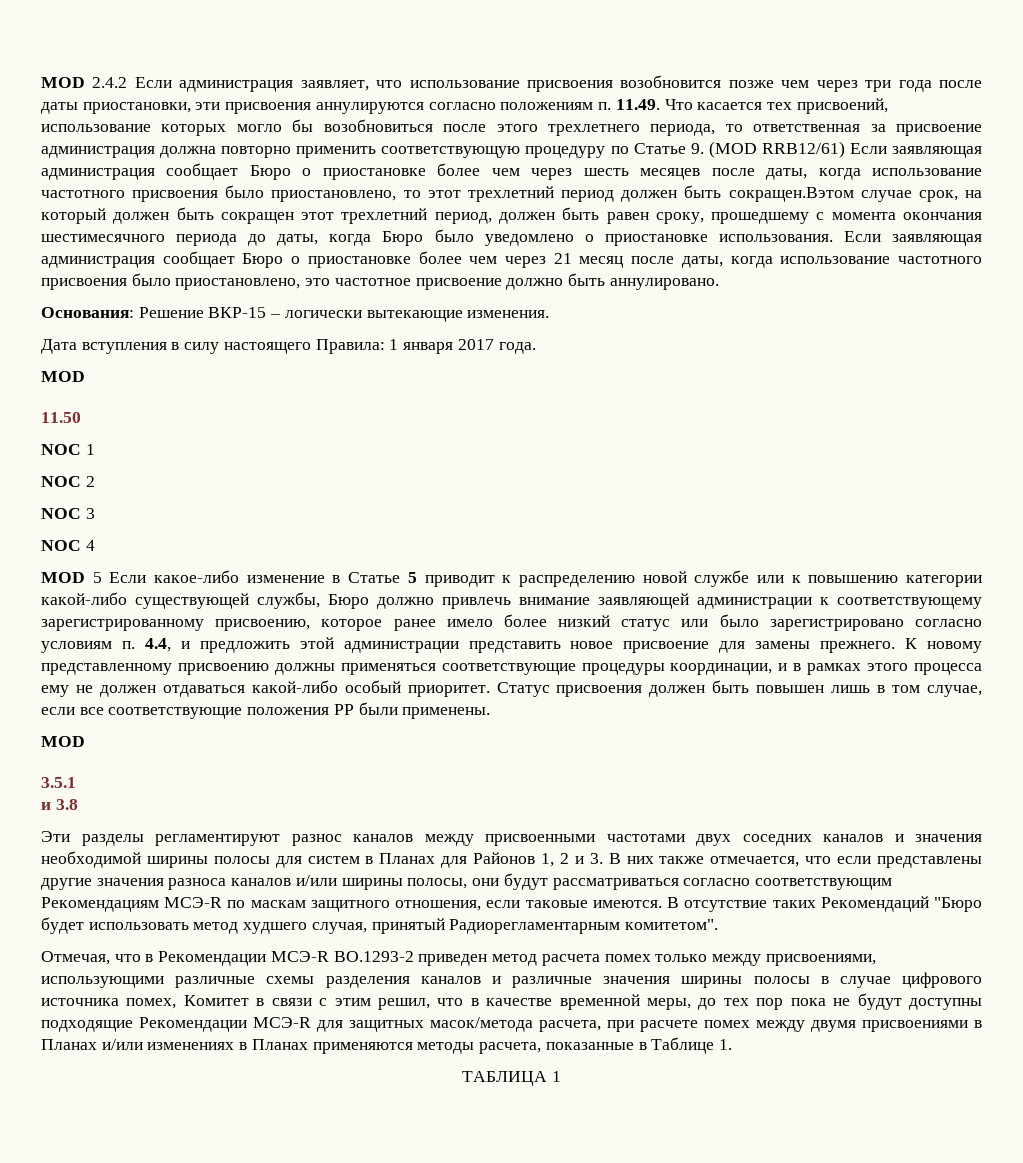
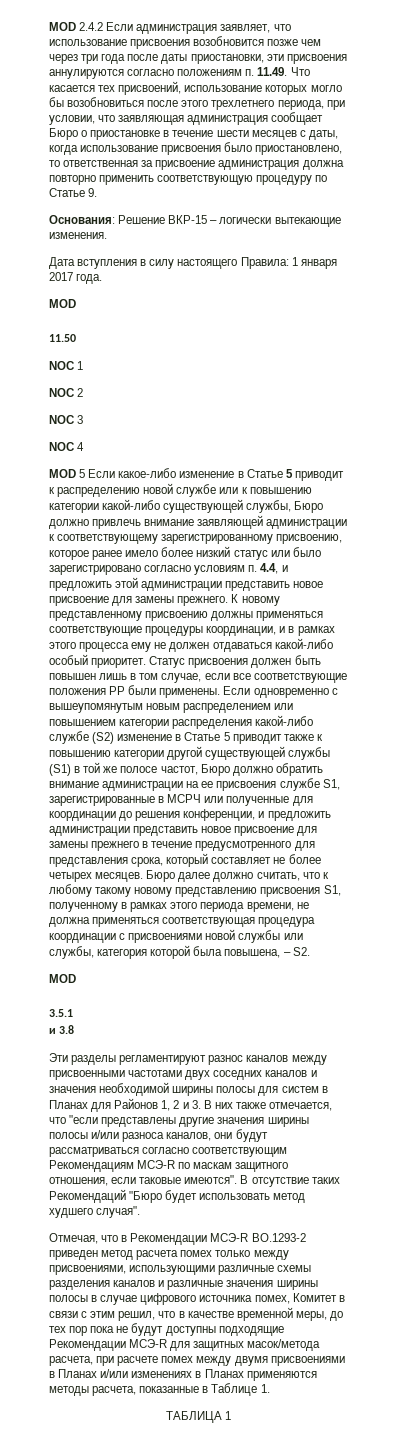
- MOD 2.4.2 Если администрация заявляет, что использование присвоения возобновится позже чем через три года после даты приостановки, эти присвоения аннулируются согласно положениям п. 11.49. Что касается тех присвоений, использование которых могло бы возобновиться после этого трехлетнего периода, то ответственная за присвоение администрация должна повторно применить соответствующую процедуру по Статье 9. (MOD RRB12/61) Если заявляющая администрация сообщает Бюро о приостановке более чем через шесть месяцев после даты, когда использование частотного присвоения было приостановлено, то этот трехлетний период должен быть сокращен.Вэтом случае срок, на который должен быть сокращен этот трехлетний период, должен быть равен сроку, прошедшему с момента окончания шестимесячного периода до даты, когда Бюро было уведомлено о приостановке использования. Если заявляющая администрация сообщает Бюро о приостановке более чем через 21 месяц после даты, когда использование частотного присвоения было приостановлено, это частотное присвоение должно быть аннулировано.
+ MOD 2.4.2 Если администрация заявляет, что использование присвоения возобновится позже чем через три года после даты приостановки, эти присвоения аннулируются согласно положениям п. 11.49. Что касается тех присвоений, использование которых могло бы возобновиться после этого трехлетнего периода, при условии, что заявляющая администрация сообщает Бюро о приостановке в течение шести месяцев с даты, когда использование присвоения было приостановлено, то ответственная за присвоение администрация должна повторно применить соответствующую процедуру по Статье 9.
+ Если одновременно с вышеупомянутым новым распределением или повышением категории распределения какой-либо службе (S2) изменение в Статье 5 приводит также к повышению категории другой существующей службы (S1) в той же полосе частот, Бюро должно обратить внимание администрации на ее присвоения службе S1, зарегистрированные в МСРЧ или полученные для координации до решения конференции, и предложить администрации представить новое присвоение для замены прежнего в течение предусмотренного для представления срока, который составляет не более четырех месяцев. Бюро далее должно считать, что к любому такому новому представлению присвоения S1, полученному в рамках этого периода времени, не должна применяться соответствующая процедура координации с присвоениями новой службы или службы, категория которой была повышена, – S2.
- Эти разделы регламентируют разнос каналов между присвоенными частотами двух соседних каналов и значения необходимой ширины полосы для систем в Планах для Районов 1, 2 и 3. В них также отмечается, что если представлены другие значения разноса каналов и/или ширины полосы, они будут рассматриваться согласно соответствующим Рекомендациям МСЭ-R по маскам защитного отношения, если таковые имеются.
+ Эти разделы регламентируют разнос каналов между присвоенными частотами двух соседних каналов и значения необходимой ширины полосы для систем в Планах для Районов 1, 2 и 3. В них также отмечается, что "если представлены другие значения ширины полосы и/или разноса каналов, они будут рассматриваться согласно соответствующим Рекомендациям МСЭ-R по маскам защитного отношения, если таковые имеются".
- В отсутствие таких Рекомендаций "Бюро будет использовать метод худшего случая, принятый Радиорегламентарным комитетом".
+ В отсутствие таких Рекомендаций "Бюро будет использовать метод худшего случая".

